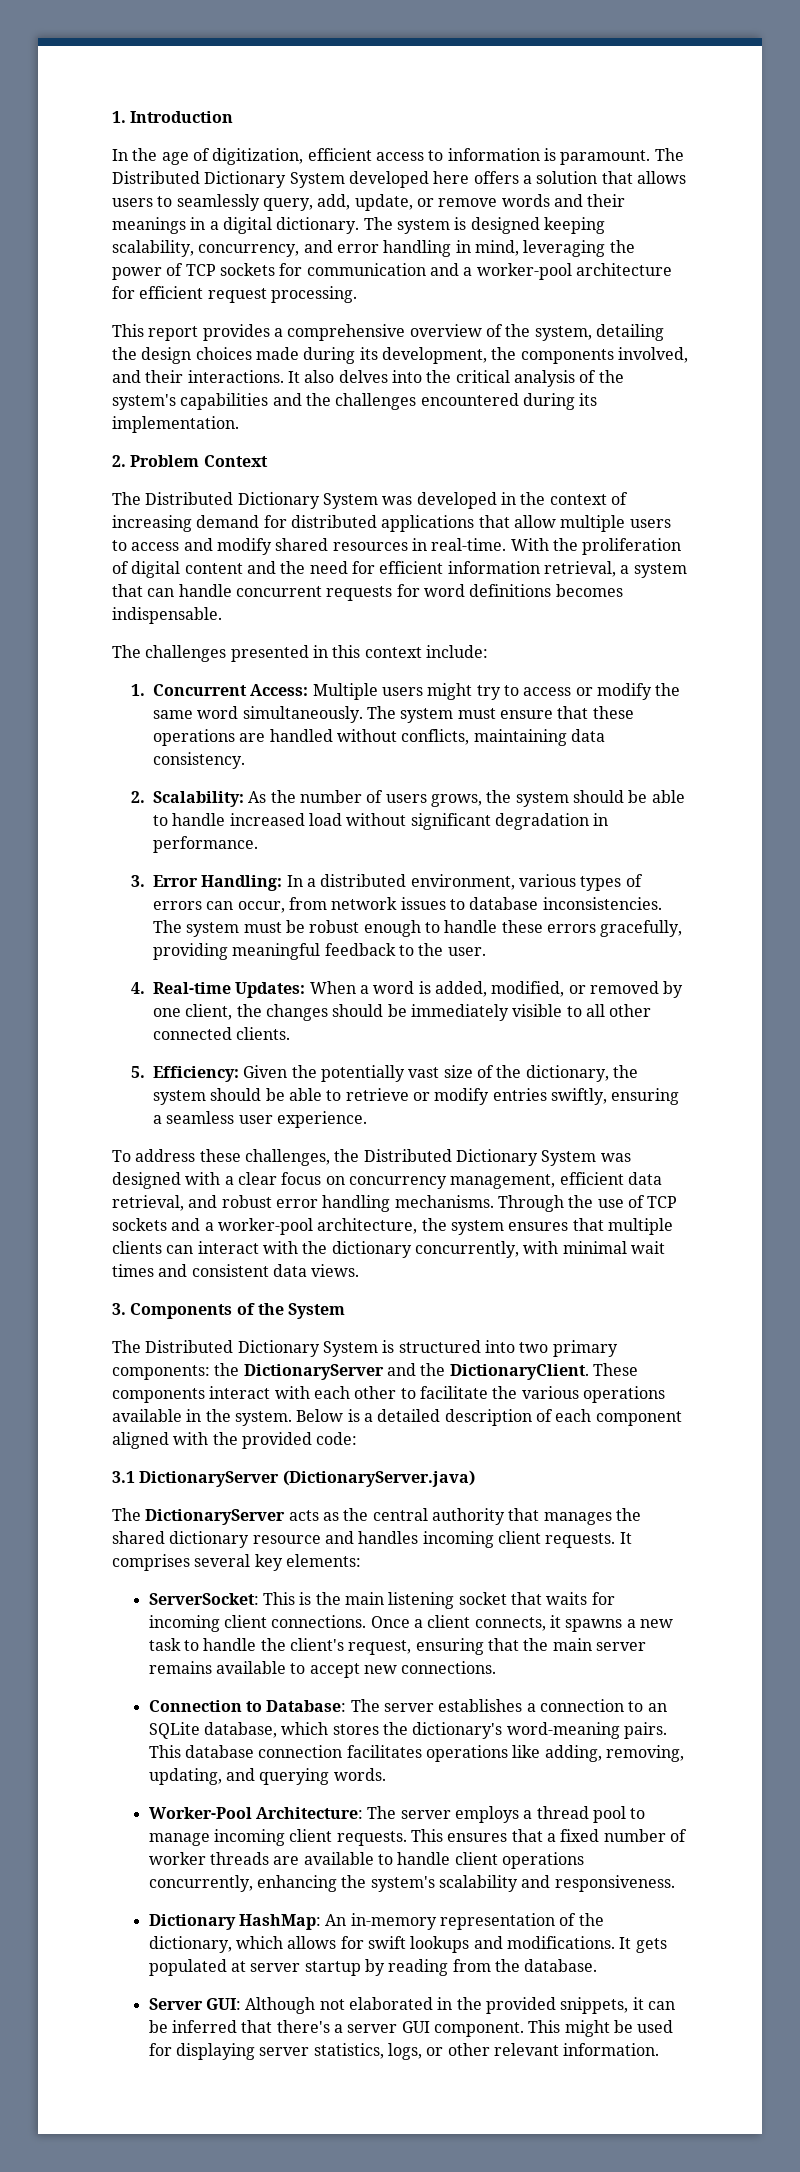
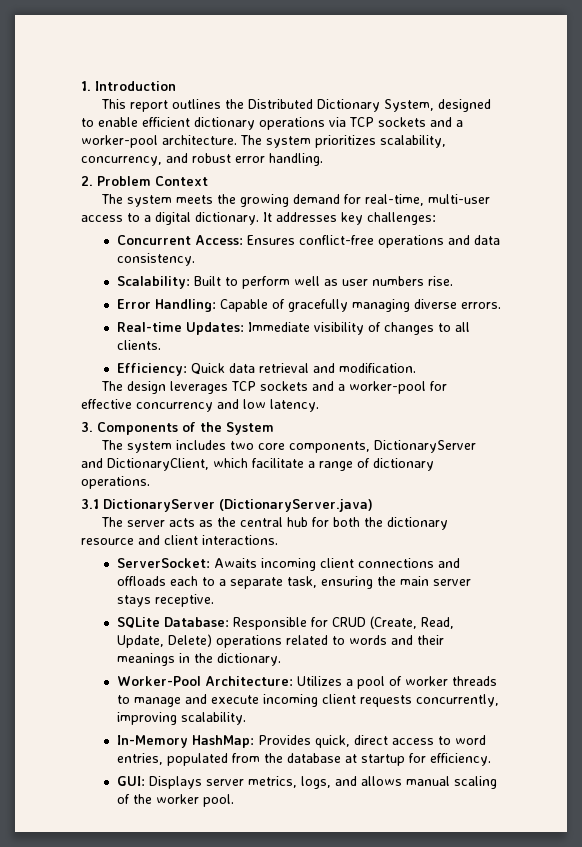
- In the age of digitization, efficient access to information is paramount. The Distributed Dictionary System developed here offers a solution that allows users to seamlessly query, add, update, or remove words and their meanings in a digital dictionary. The system is designed keeping scalability, concurrency, and error handling in mind, leveraging the power of TCP sockets for communication and a worker-pool architecture for efficient request processing.
- This report provides a comprehensive overview of the system, detailing the design choices made during its development, the components involved, and their interactions. It also delves into the critical analysis of the system's capabilities and the challenges encountered during its implementation.
+ This report outlines the Distributed Dictionary System, designed to enable efficient dictionary operations via TCP sockets and a worker-pool architecture. The system prioritizes scalability, concurrency, and robust error handling.
  2. Problem Context
- The Distributed Dictionary System was developed in the context of increasing demand for distributed applications that allow multiple users to access and modify shared resources in real-time. With the proliferation of digital content and the need for efficient information retrieval, a system that can handle concurrent requests for word definitions becomes indispensable.
- The challenges presented in this context include:
- 1. Concurrent Access: Multiple users might try to access or modify the same word simultaneously. The system must ensure that these operations are handled without conflicts, maintaining data consistency.
- 2. Scalability: As the number of users grows, the system should be able to handle increased load without significant degradation in performance.
- 3. Error Handling: In a distributed environment, various types of errors can occur, from network issues to database inconsistencies. The system must be robust enough to handle these errors gracefully, providing meaningful feedback to the user.
- 4. Real-time Updates: When a word is added, modified, or removed by one client, the changes should be immediately visible to all other connected clients.
- 5. Efficiency: Given the potentially vast size of the dictionary, the system should be able to retrieve or modify entries swiftly, ensuring a seamless user experience.
- To address these challenges, the Distributed Dictionary System was designed with a clear focus on concurrency management, efficient data retrieval, and robust error handling mechanisms. Through the use of TCP sockets and a worker-pool architecture, the system ensures that multiple clients can interact with the dictionary concurrently, with minimal wait times and consistent data views.
+ The system meets the growing demand for real-time, multi-user access to a digital dictionary. It addresses key challenges:
+ Concurrent Access: Ensures conflict-free operations and data consistency.
+ Scalability: Built to perform well as user numbers rise.
+ Error Handling: Capable of gracefully managing diverse errors.
+ Real-time Updates: Immediate visibility of changes to all clients.
+ Efficiency: Quick data retrieval and modification.
+ The design leverages TCP sockets and a worker-pool for effective concurrency and low latency.
- The Distributed Dictionary System is structured into two primary components: the DictionaryServer and the DictionaryClient. These components interact with each other to facilitate the various operations available in the system. Below is a detailed description of each component aligned with the provided code:
+ The system includes two core components, DictionaryServer and DictionaryClient, which facilitate a range of dictionary operations.
- The DictionaryServer acts as the central authority that manages the shared dictionary resource and handles incoming client requests. It comprises several key elements:
- ServerSocket: This is the main listening socket that waits for incoming client connections. Once a client connects, it spawns a new task to handle the client's request, ensuring that the main server remains available to accept new connections.
- Connection to Database: The server establishes a connection to an SQLite database, which stores the dictionary's word-meaning pairs. This database connection facilitates operations like adding, removing, updating, and querying words.
- Worker-Pool Architecture: The server employs a thread pool to manage incoming client requests. This ensures that a fixed number of worker threads are available to handle client operations concurrently, enhancing the system's scalability and responsiveness.
- Dictionary HashMap: An in-memory representation of the dictionary, which allows for swift lookups and modifications. It gets populated at server startup by reading from the database.
- Server GUI: Although not elaborated in the provided snippets, it can be inferred that there's a server GUI component. This might be used for displaying server statistics, logs, or other relevant information.
+ The server acts as the central hub for both the dictionary resource and client interactions.
+ ServerSocket: Awaits incoming client connections and offloads each to a separate task, ensuring the main server stays receptive.
+ SQLite Database: Responsible for CRUD (Create, Read, Update, Delete) operations related to words and their meanings in the dictionary.
+ Worker-Pool Architecture: Utilizes a pool of worker threads to manage and execute incoming client requests concurrently, improving scalability.
+ In-Memory HashMap: Provides quick, direct access to word entries, populated from the database at startup for efficiency.
+ GUI: Displays server metrics, logs, and allows manual scaling of the worker pool.

